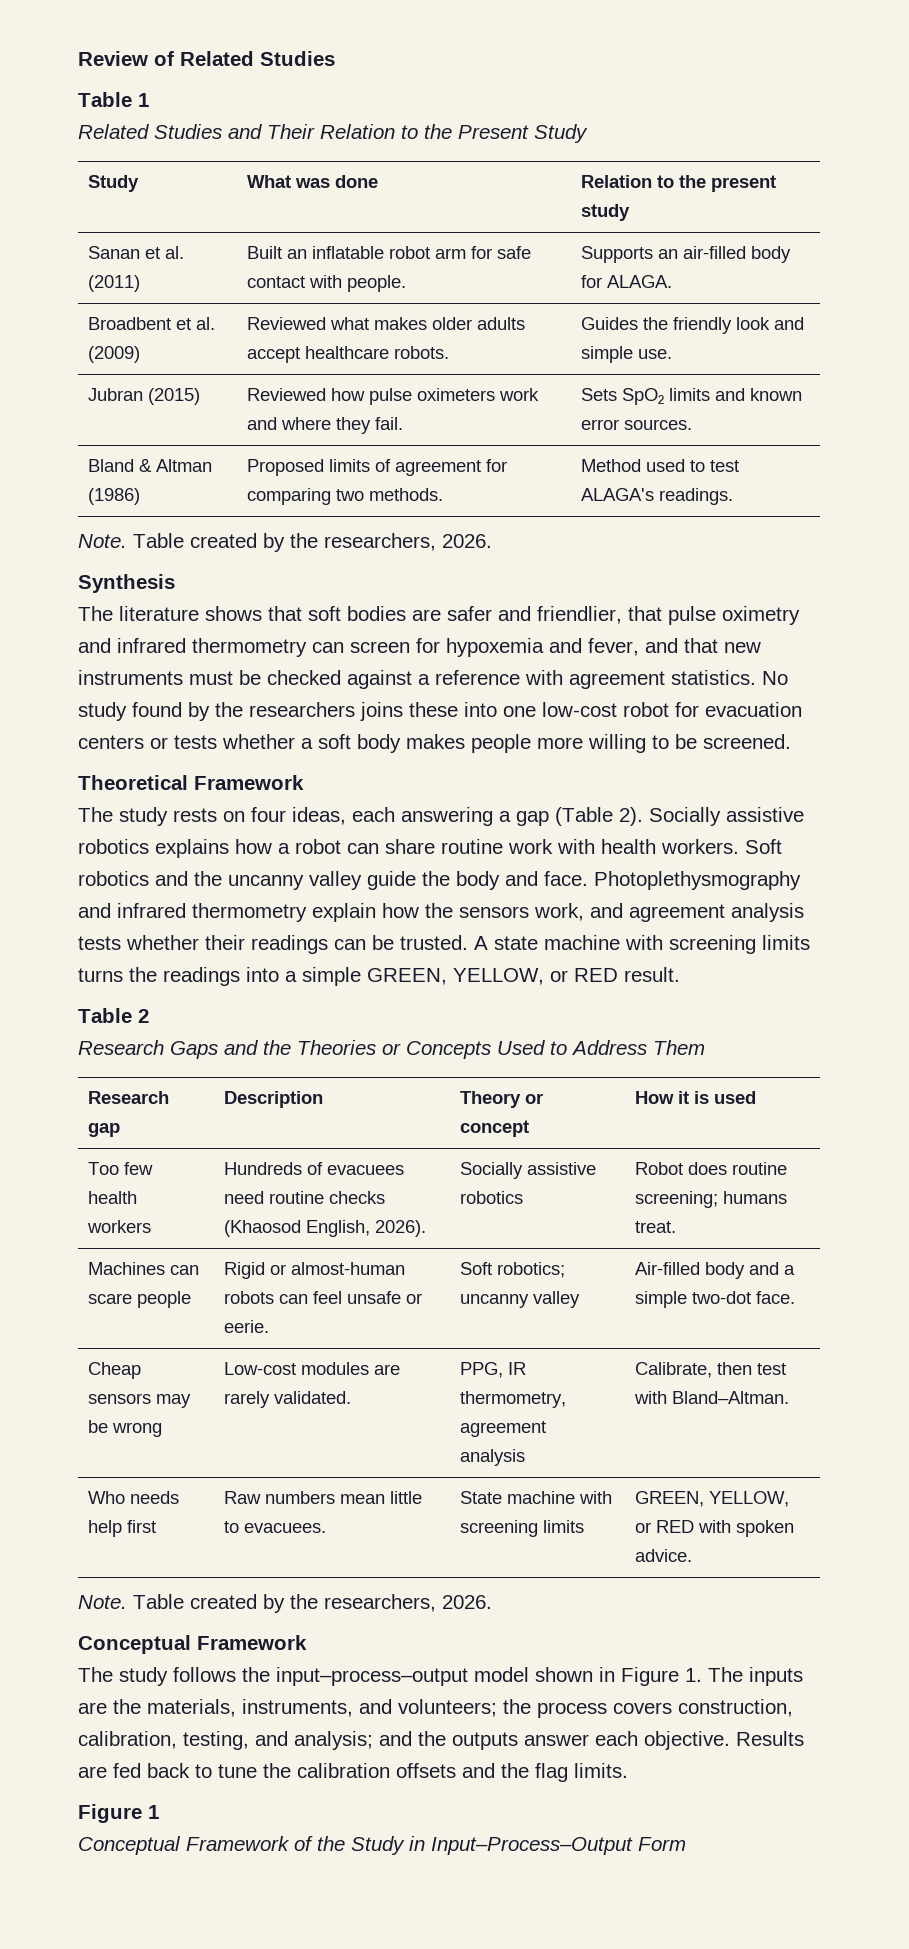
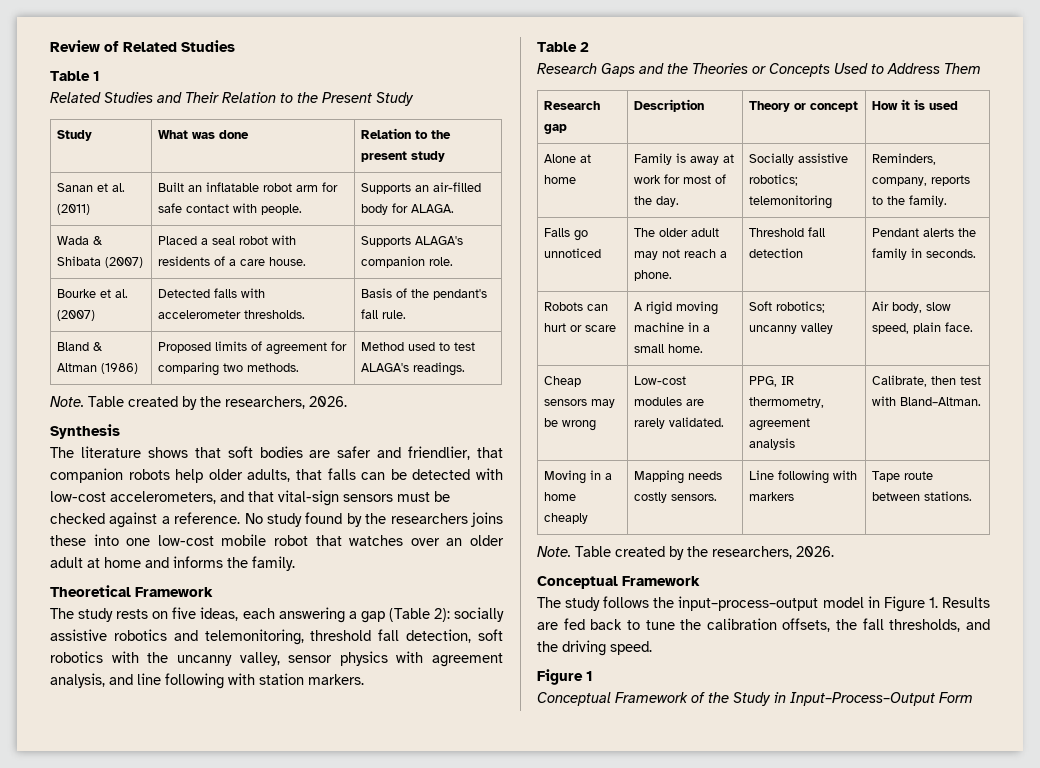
- Broadbent et al. (2009) | Reviewed what makes older adults accept healthcare robots. | Guides the friendly look and simple use.
- Jubran (2015) | Reviewed how pulse oximeters work and where they fail. | Sets SpO₂ limits and known error sources.
+ Wada & Shibata (2007) | Placed a seal robot with residents of a care house. | Supports ALAGA's companion role.
+ Bourke et al. (2007) | Detected falls with accelerometer thresholds. | Basis of the pendant's fall rule.
- The literature shows that soft bodies are safer and friendlier, that pulse oximetry and infrared thermometry can screen for hypoxemia and fever, and that new instruments must be checked against a reference with agreement statistics.
+ The literature shows that soft bodies are safer and friendlier, that companion robots help older adults, that falls can be detected with low-cost accelerometers, and that vital-sign sensors must be checked against a reference.
- No study found by the researchers joins these into one low-cost robot for evacuation centers or tests whether a soft body makes people more willing to be screened.
+ No study found by the researchers joins these into one low-cost mobile robot that watches over an older adult at home and informs the family.
- The study rests on four ideas, each answering a gap (Table 2). Socially assistive robotics explains how a robot can share routine work with health workers. Soft robotics and the uncanny valley guide the body and face. Photoplethysmography and infrared thermometry explain how the sensors work, and agreement analysis tests whether their readings can be trusted. A state machine with screening limits turns the readings into a simple GREEN, YELLOW, or RED result.
+ The study rests on five ideas, each answering a gap (Table 2): socially assistive robotics and telemonitoring, threshold fall detection, soft robotics with the uncanny valley, sensor physics with agreement analysis, and line following with station markers.
- Too few health workers | Hundreds of evacuees need routine checks (Khaosod English, 2026). | Socially assistive robotics | Robot does routine screening; humans treat.
- Machines can scare people | Rigid or almost-human robots can feel unsafe or eerie. | Soft robotics; uncanny valley | Air-filled body and a simple two-dot face.
+ Alone at home | Family is away at work for most of the day. | Socially assistive robotics; telemonitoring | Reminders, company, reports to the family.
+ Falls go unnoticed | The older adult may not reach a phone. | Threshold fall detection | Pendant alerts the family in seconds.
+ Robots can hurt or scare | A rigid moving machine in a small home. | Soft robotics; uncanny valley | Air body, slow speed, plain face.
- Who needs help first | Raw numbers mean little to evacuees. | State machine with screening limits | GREEN, YELLOW, or RED with spoken advice.
+ Moving in a home cheaply | Mapping needs costly sensors. | Line following with markers | Tape route between stations.
- The study follows the input–process–output model shown in Figure 1. The inputs are the materials, instruments, and volunteers; the process covers construction, calibration, testing, and analysis; and the outputs answer each objective. Results are fed back to tune the calibration offsets and the flag limits.
+ The study follows the input–process–output model in Figure 1. Results are fed back to tune the calibration offsets, the fall thresholds, and the driving speed.

